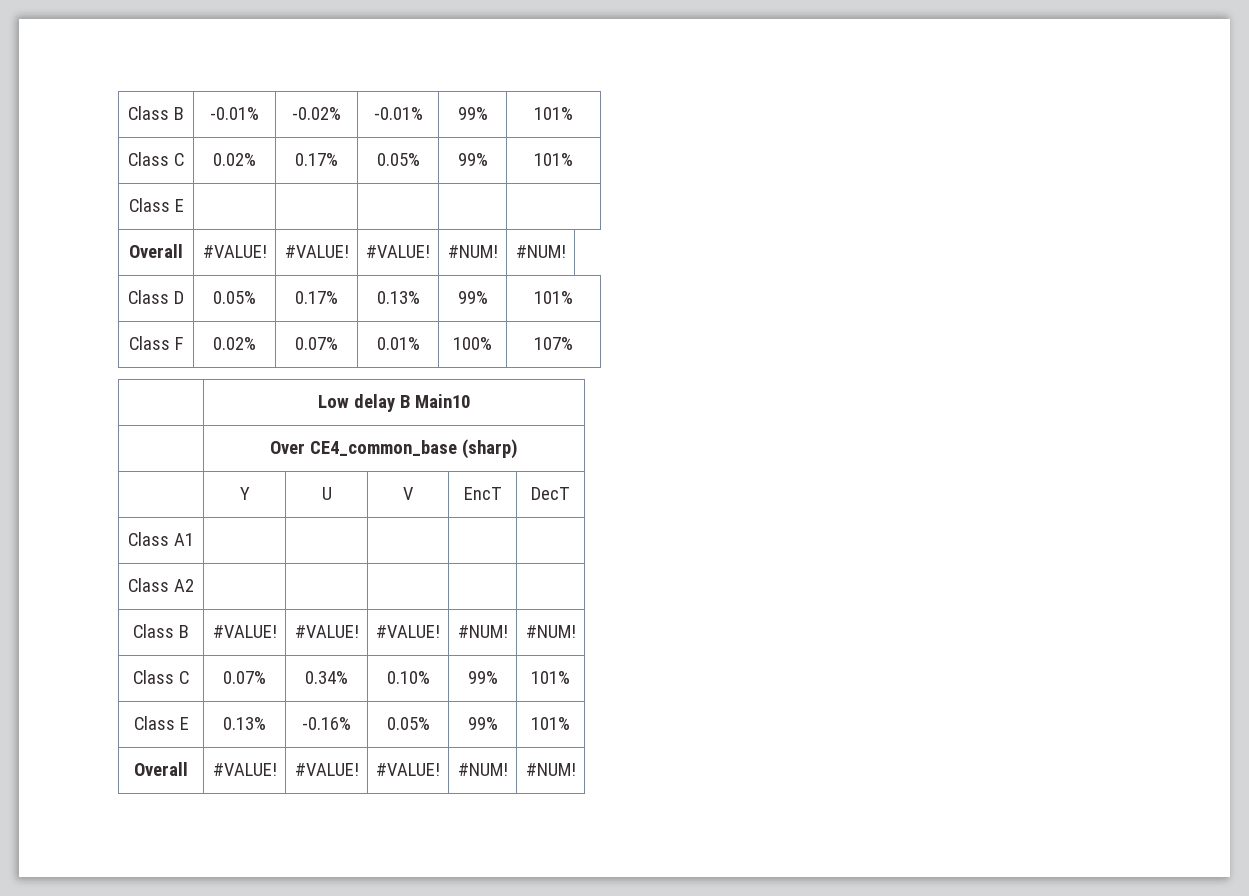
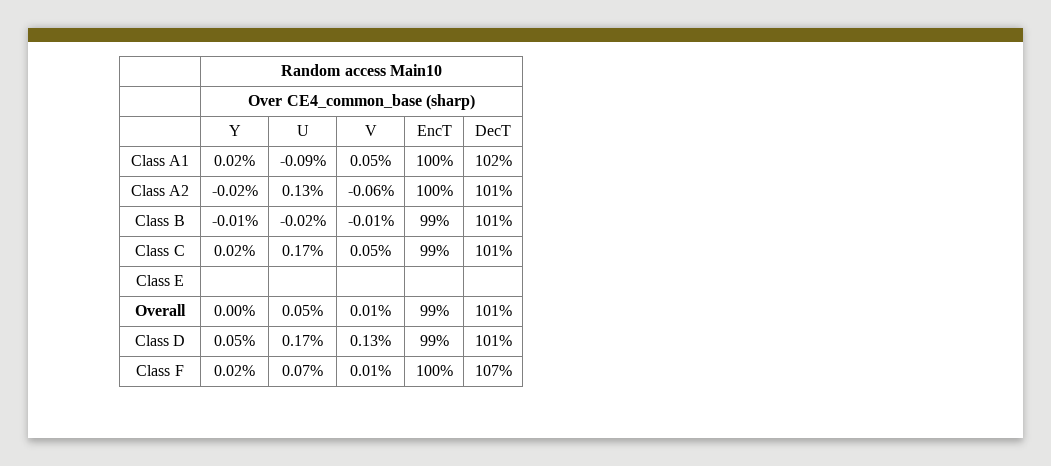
+ | Random access Main10
+ | Over CE4_common_base (sharp)
+ | Y | U | V | EncT | DecT
+ Class A1 | 0.02% | -0.09% | 0.05% | 100% | 102%
+ Class A2 | -0.02% | 0.13% | -0.06% | 100% | 101%
  Class E | | | | |
- Overall | #VALUE! | #VALUE! | #VALUE! | #NUM! | #NUM!
+ Overall | 0.00% | 0.05% | 0.01% | 99% | 101%
- | Low delay B Main10
- | Over CE4_common_base (sharp)
- | Y | U | V | EncT | DecT
- Class A1 | | | | |
- Class A2 | | | | |
- Class B | #VALUE! | #VALUE! | #VALUE! | #NUM! | #NUM!
- Class C | 0.07% | 0.34% | 0.10% | 99% | 101%
- Class E | 0.13% | -0.16% | 0.05% | 99% | 101%
- Overall | #VALUE! | #VALUE! | #VALUE! | #NUM! | #NUM!

